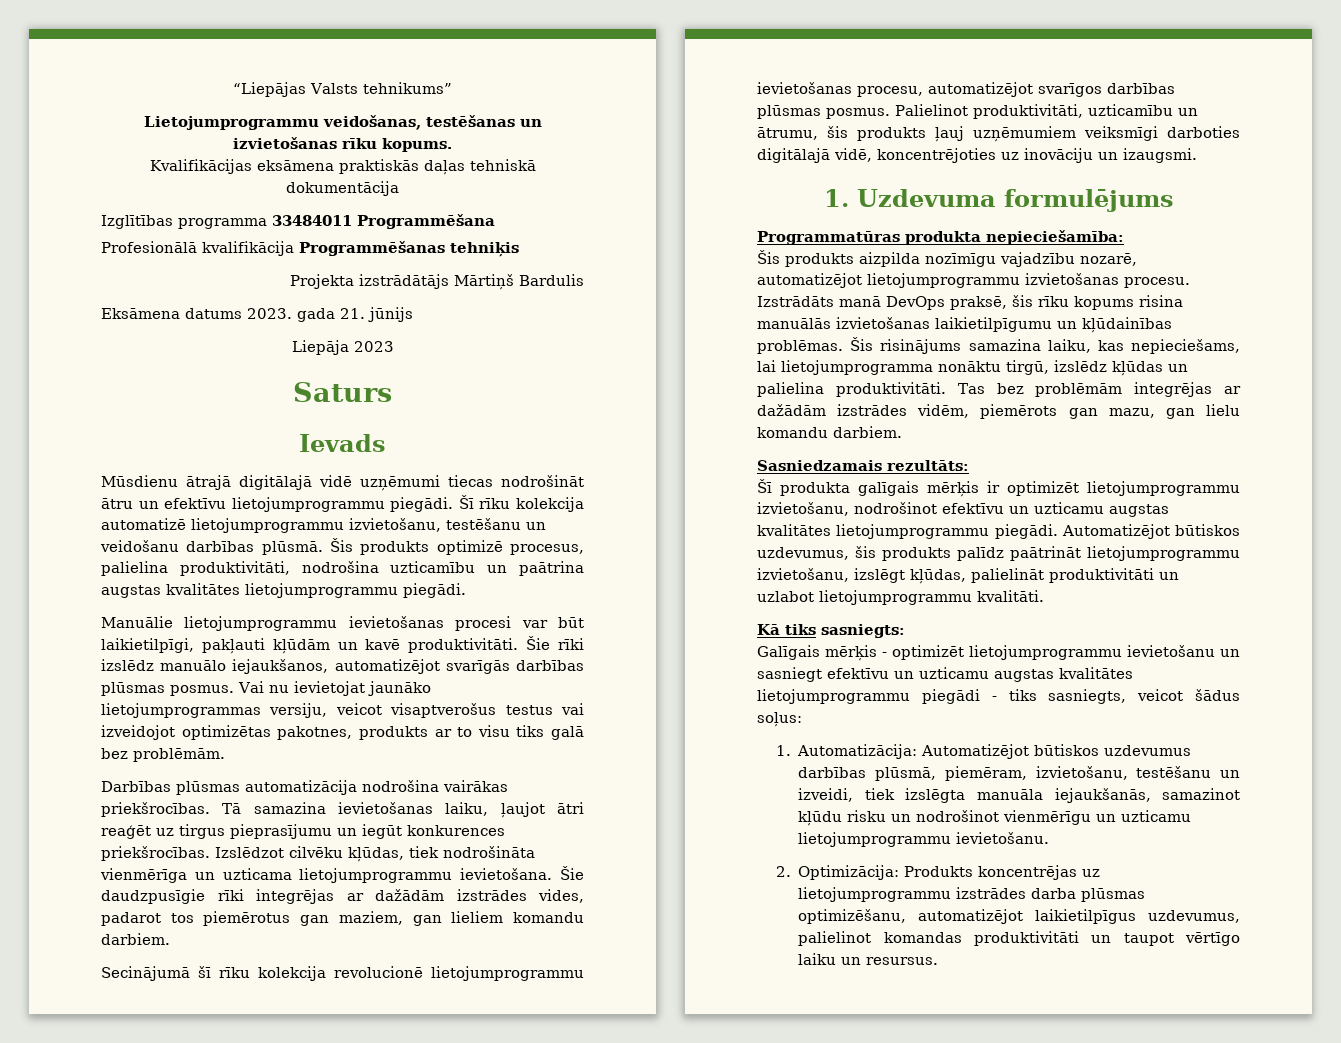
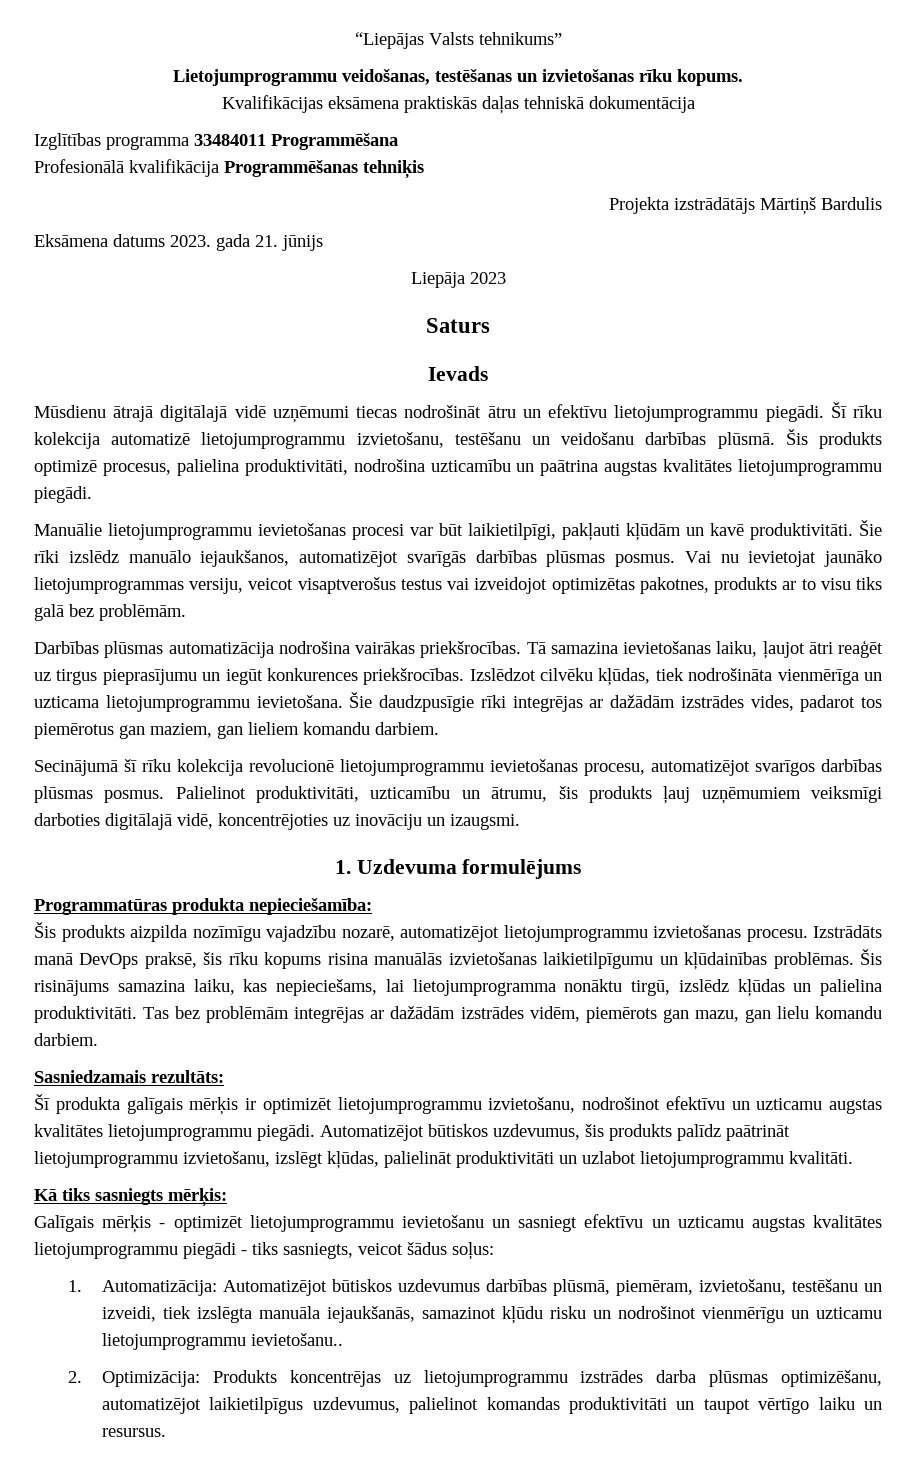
- Kā tiks sasniegts:
+ Kā tiks sasniegts mērķis:
- 1. Automatizācija: Automatizējot būtiskos uzdevumus darbības plūsmā, piemēram, izvietošanu, testēšanu un izveidi, tiek izslēgta manuāla iejaukšanās, samazinot kļūdu risku un nodrošinot vienmērīgu un uzticamu lietojumprogrammu ievietošanu.
+ 1. Automatizācija: Automatizējot būtiskos uzdevumus darbības plūsmā, piemēram, izvietošanu, testēšanu un izveidi, tiek izslēgta manuāla iejaukšanās, samazinot kļūdu risku un nodrošinot vienmērīgu un uzticamu lietojumprogrammu ievietošanu..

